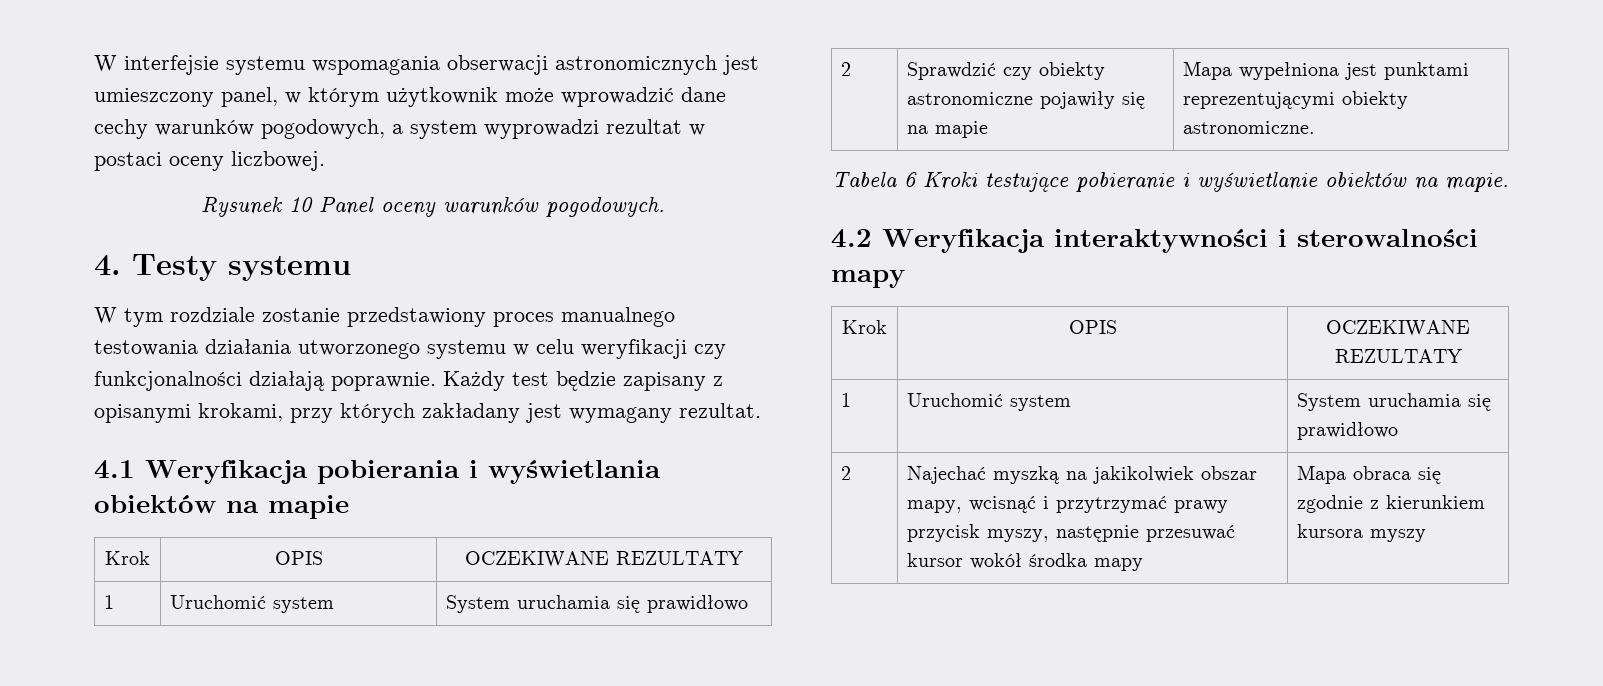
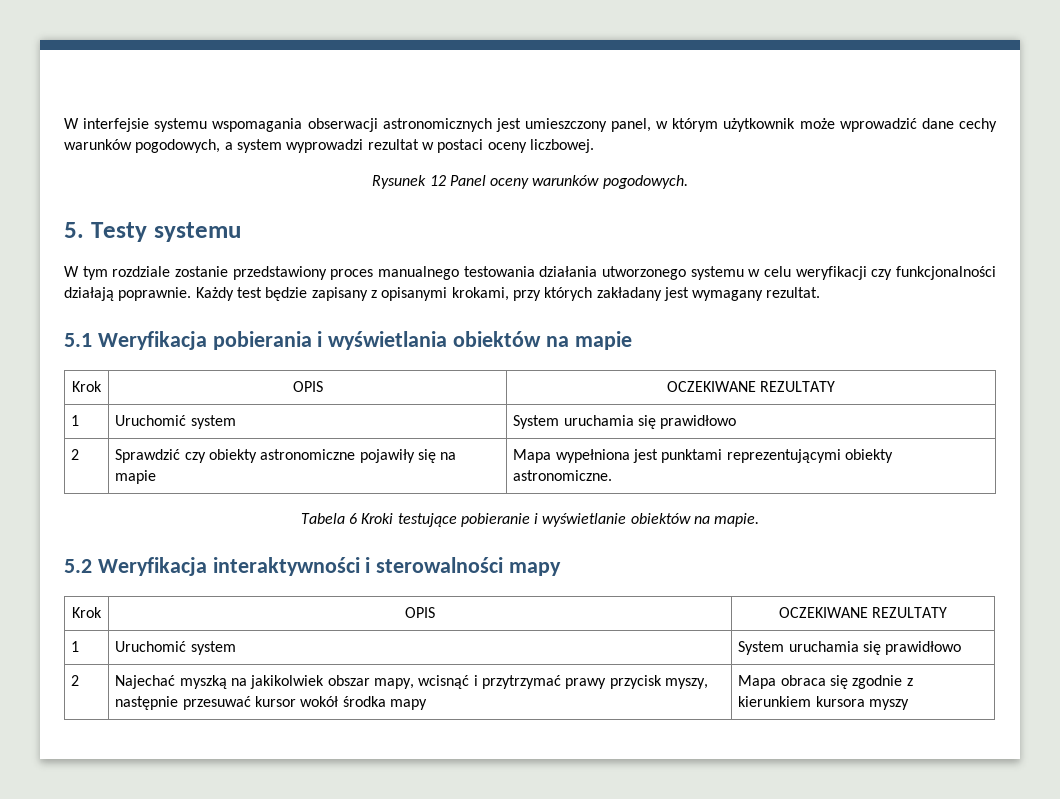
- Rysunek 10 Panel oceny warunków pogodowych.
+ Rysunek 12 Panel oceny warunków pogodowych.
- 4. Testy systemu
+ 5. Testy systemu
- 4.1 Weryfikacja pobierania i wyświetlania obiektów na mapie
+ 5.1 Weryfikacja pobierania i wyświetlania obiektów na mapie
- 4.2 Weryfikacja interaktywności i sterowalności mapy
+ 5.2 Weryfikacja interaktywności i sterowalności mapy

